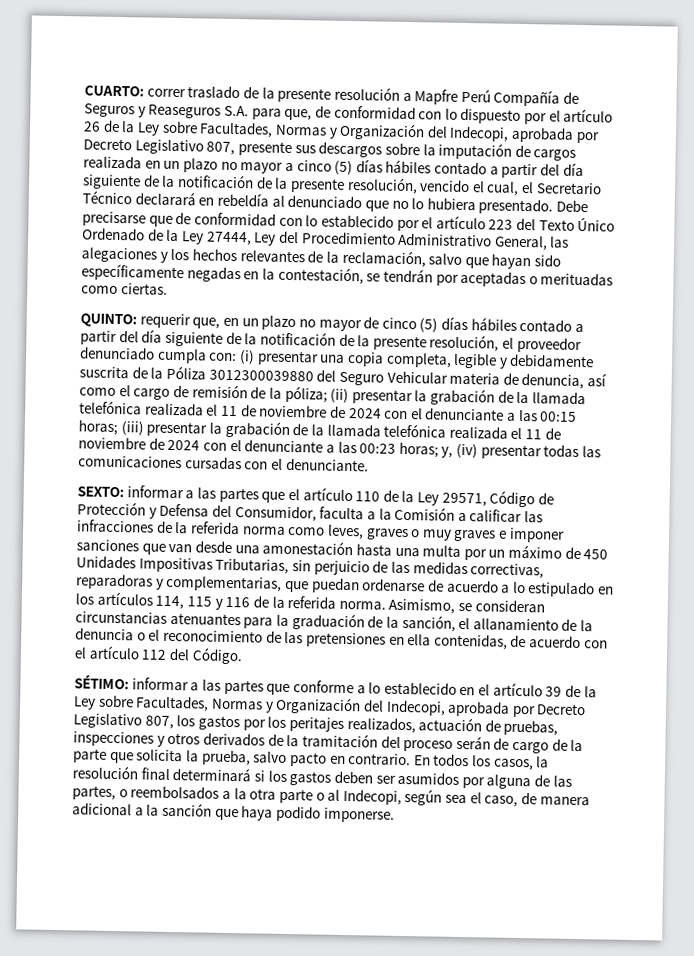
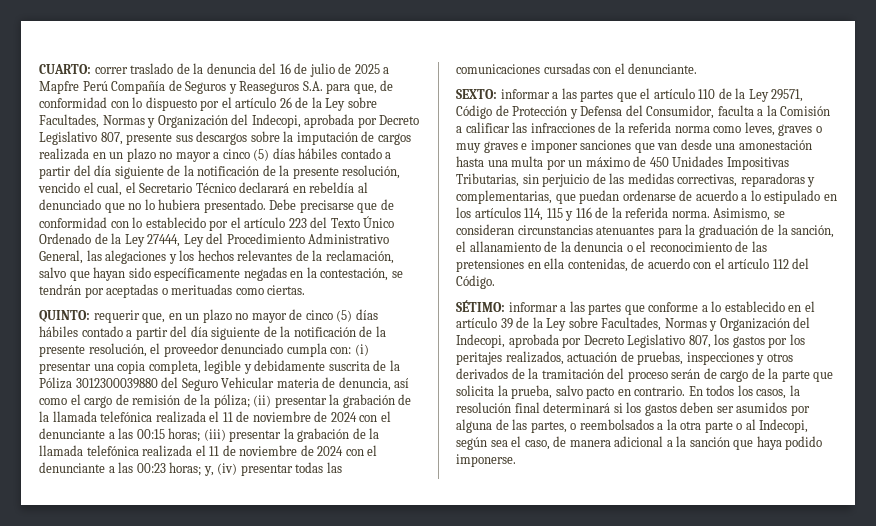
- correr traslado de la presente resolución a Mapfre Perú Compañía de Seguros y Reaseguros S.A. para que, de conformidad con lo dispuesto por el artículo 26 de la Ley sobre Facultades, Normas y Organización del Indecopi, aprobada por Decreto Legislativo 807, presente sus descargos sobre la imputación de cargos realizada en un plazo no mayor a cinco (5) días hábiles contado a partir del día siguiente de la notificación de la presente resolución, vencido el cual, el Secretario Técnico declarará en rebeldía al denunciado que no lo hubiera presentado.
+ correr traslado de la denuncia del 16 de julio de 2025 a Mapfre Perú Compañía de Seguros y Reaseguros S.A. para que, de conformidad con lo dispuesto por el artículo 26 de la Ley sobre Facultades, Normas y Organización del Indecopi, aprobada por Decreto Legislativo 807, presente sus descargos sobre la imputación de cargos realizada en un plazo no mayor a cinco (5) días hábiles contado a partir del día siguiente de la notificación de la presente resolución, vencido el cual, el Secretario Técnico declarará en rebeldía al denunciado que no lo hubiera presentado.

